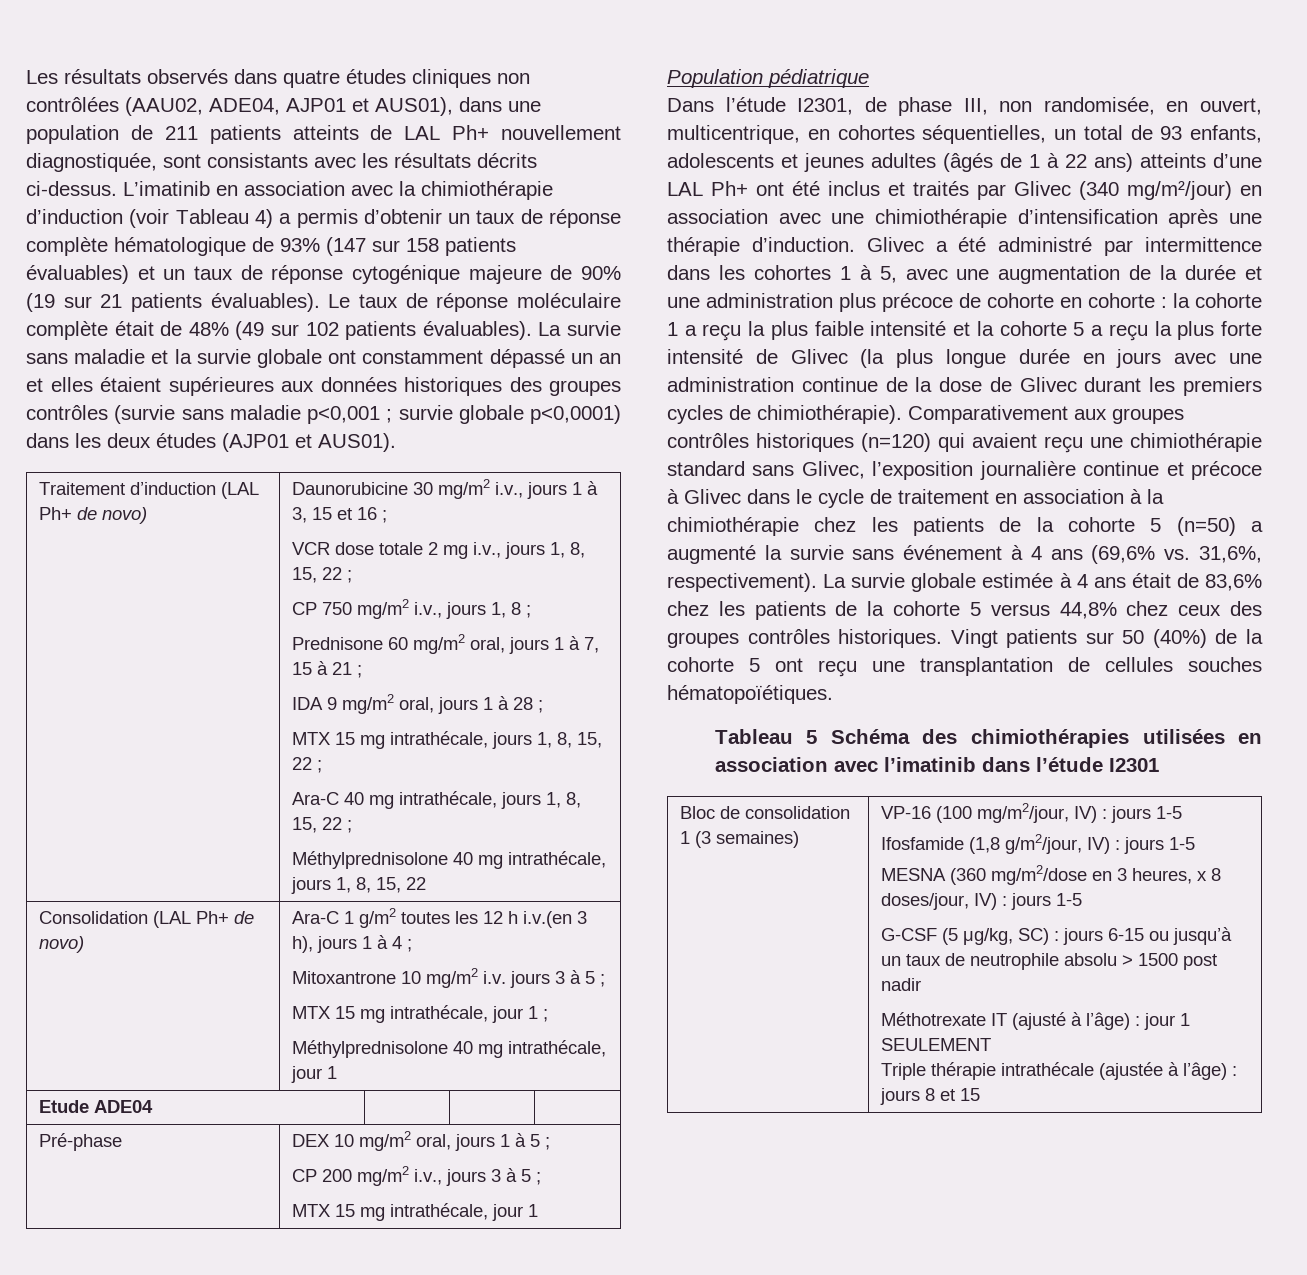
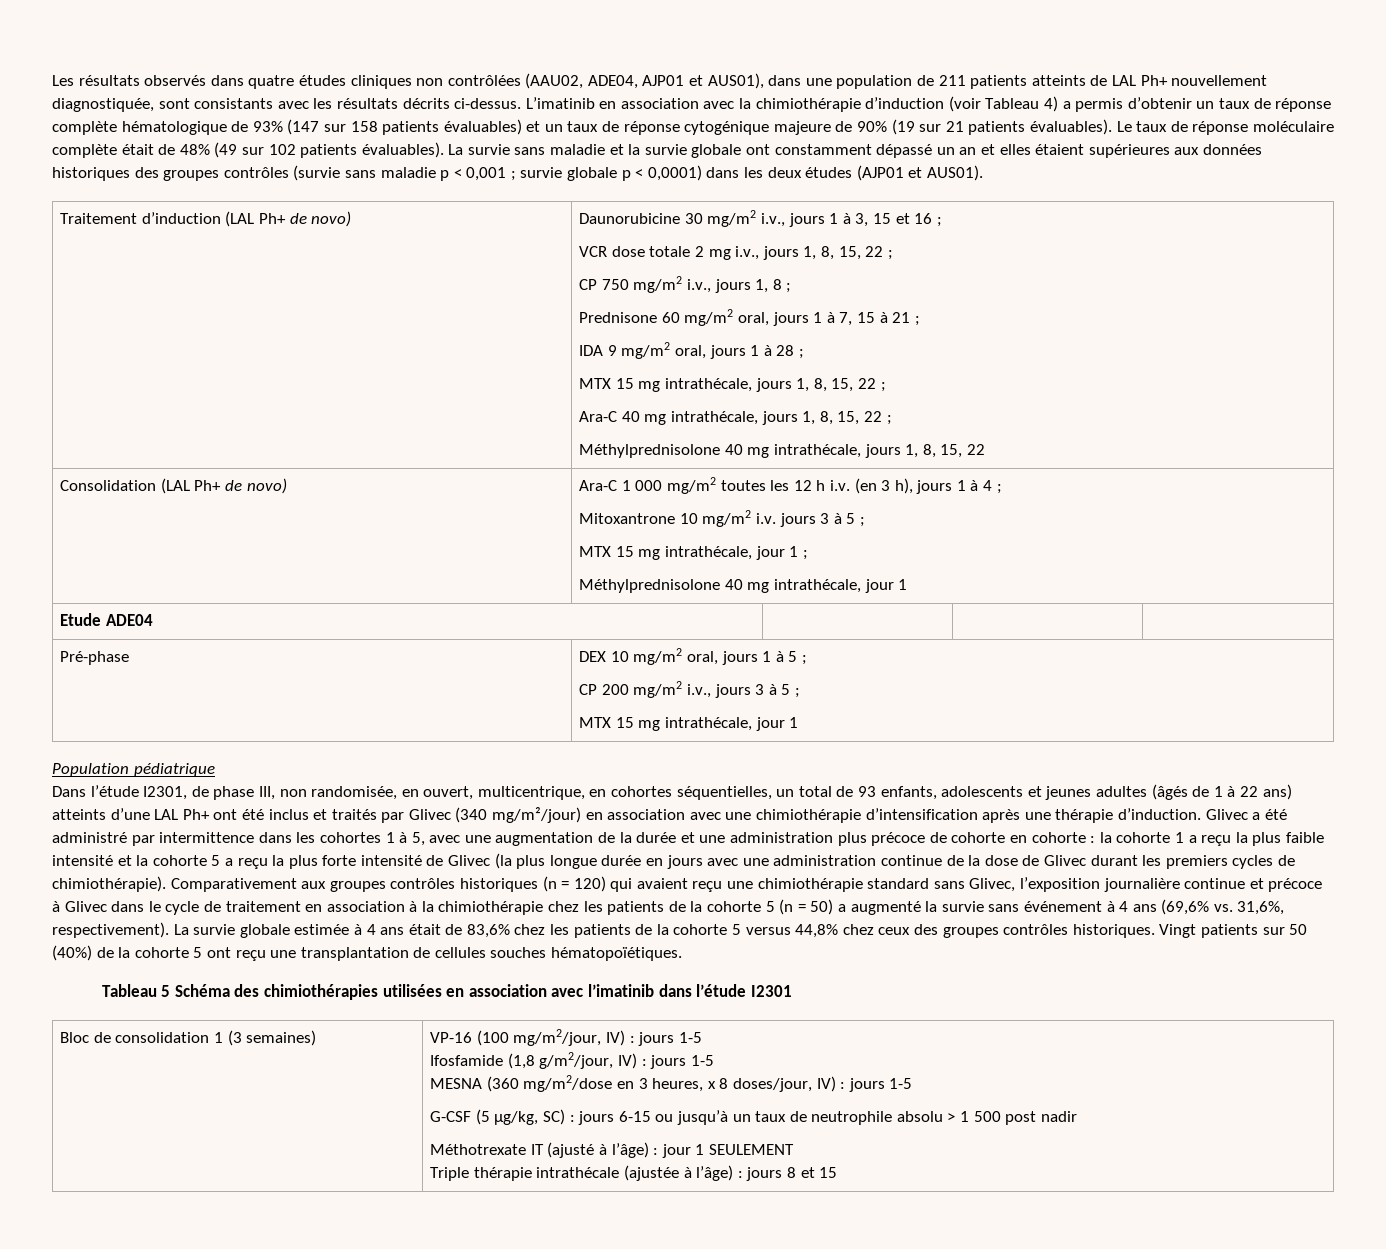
- La survie sans maladie et la survie globale ont constamment dépassé un an et elles étaient supérieures aux données historiques des groupes contrôles (survie sans maladie p<0,001 ; survie globale p<0,0001) dans les deux études (AJP01 et AUS01).
+ La survie sans maladie et la survie globale ont constamment dépassé un an et elles étaient supérieures aux données historiques des groupes contrôles (survie sans maladie p < 0,001 ; survie globale p < 0,0001) dans les deux études (AJP01 et AUS01).
- Ara-C 1 g/m2 toutes les 12 h i.v.(en 3 h), jours 1 à 4 ;
+ Ara-C 1 000 mg/m2 toutes les 12 h i.v. (en 3 h), jours 1 à 4 ;
- Comparativement aux groupes contrôles historiques (n=120) qui avaient reçu une chimiothérapie standard sans Glivec, l’exposition journalière continue et précoce à Glivec dans le cycle de traitement en association à la chimiothérapie chez les patients de la cohorte 5 (n=50) a augmenté la survie sans événement à 4 ans (69,6% vs. 31,6%, respectivement).
+ Comparativement aux groupes contrôles historiques (n = 120) qui avaient reçu une chimiothérapie standard sans Glivec, l’exposition journalière continue et précoce à Glivec dans le cycle de traitement en association à la chimiothérapie chez les patients de la cohorte 5 (n = 50) a augmenté la survie sans événement à 4 ans (69,6% vs. 31,6%, respectivement).
- G-CSF (5 μg/kg, SC) : jours 6-15 ou jusqu’à un taux de neutrophile absolu > 1500 post nadir
+ G-CSF (5 μg/kg, SC) : jours 6-15 ou jusqu’à un taux de neutrophile absolu > 1 500 post nadir

